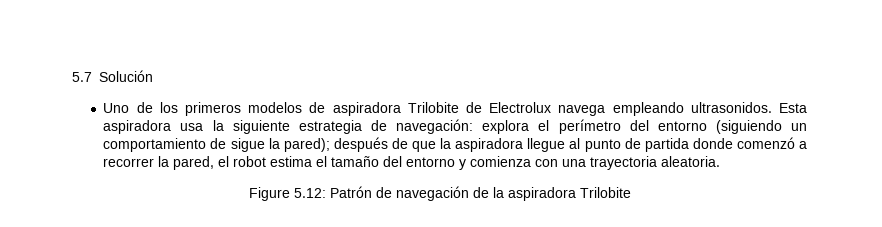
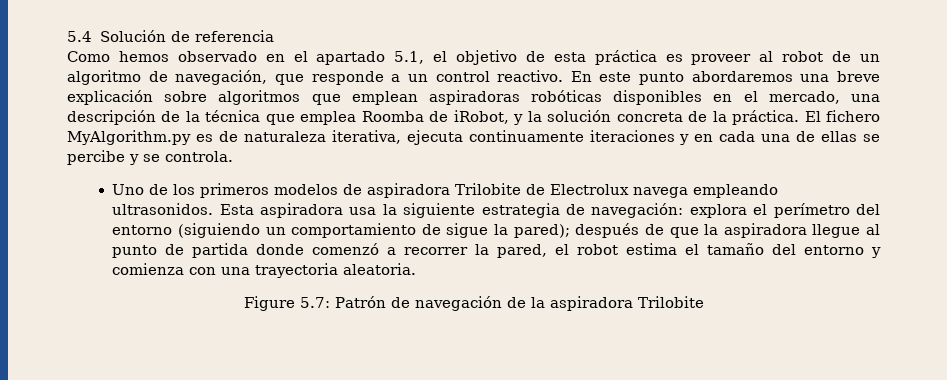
- 5.7 Solución
+ 5.4 Solución de referencia
+ Como hemos observado en el apartado 5.1, el objetivo de esta práctica es proveer al robot de un algoritmo de navegación, que responde a un control reactivo. En este punto abordaremos una breve explicación sobre algoritmos que emplean aspiradoras robóticas disponibles en el mercado, una descripción de la técnica que emplea Roomba de iRobot, y la solución concreta de la práctica. El fichero MyAlgorithm.py es de naturaleza iterativa, ejecuta continuamente iteraciones y en cada una de ellas se percibe y se controla.
- Figure 5.12: Patrón de navegación de la aspiradora Trilobite
+ Figure 5.7: Patrón de navegación de la aspiradora Trilobite

